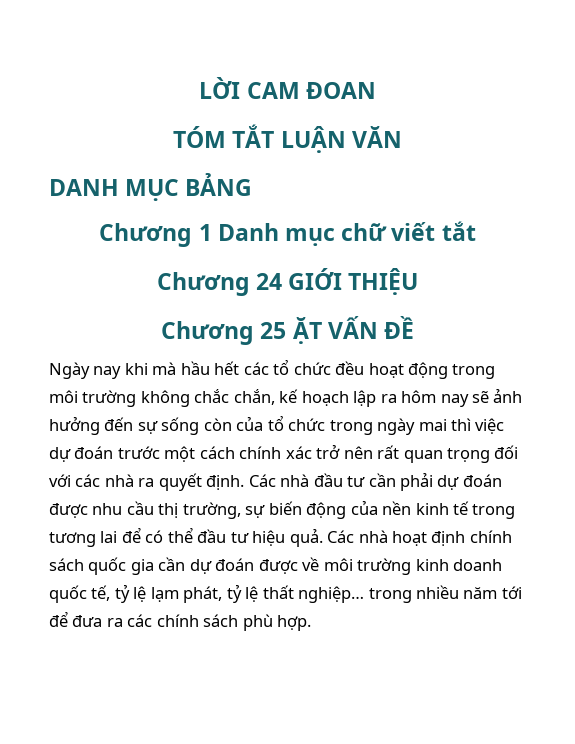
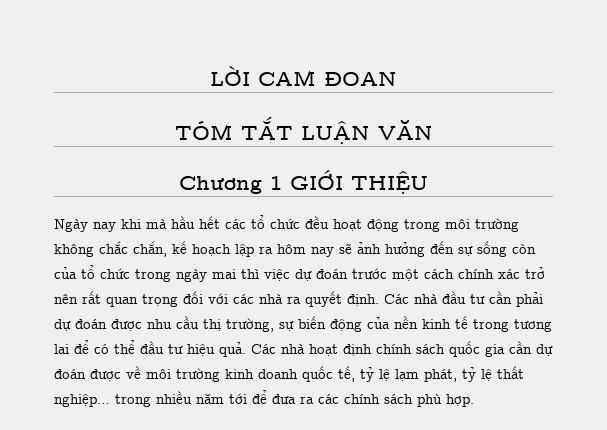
- DANH MỤC BẢNG
- Chương 1 Danh mục chữ viết tắt
- Chương 24 GIỚI THIỆU
+ Chương 1 GIỚI THIỆU
- Chương 25 ẶT VẤN ĐỀ

